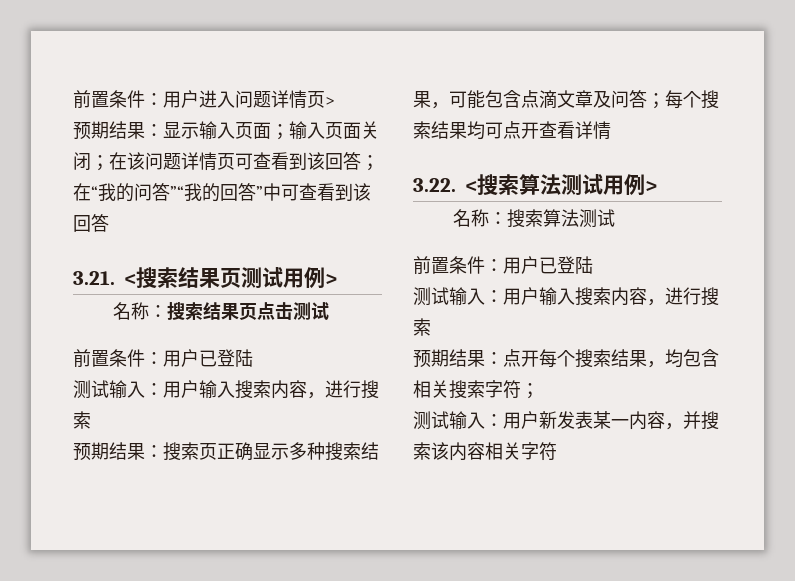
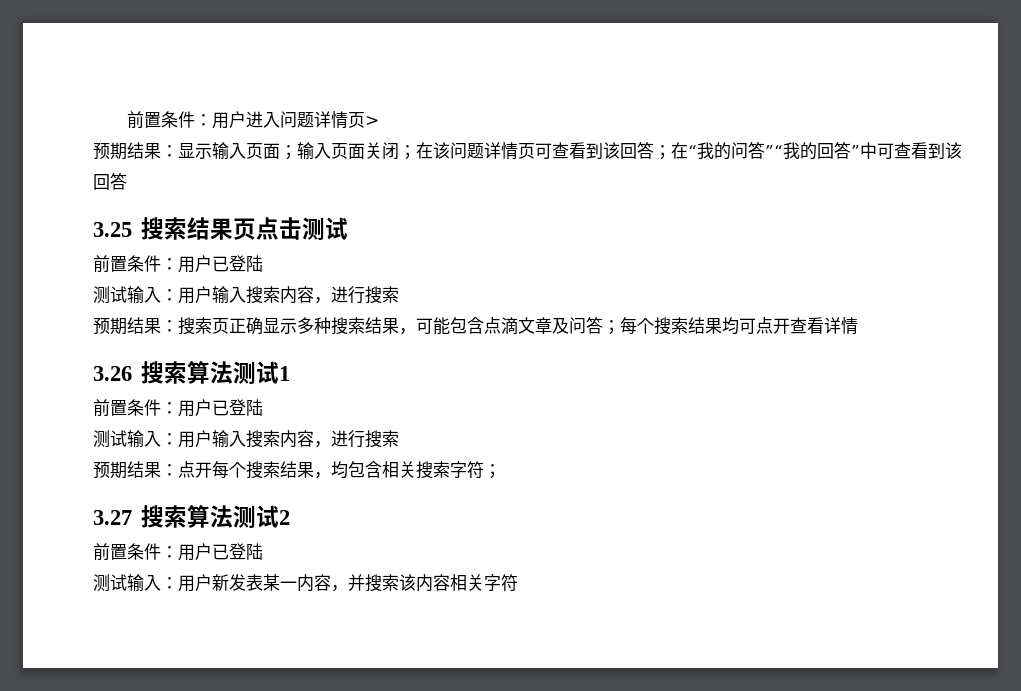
- 3.21. <搜索结果页测试用例>
- 名称：搜索结果页点击测试
+ 3.25搜索结果页点击测试
- 3.22. <搜索算法测试用例>
- 名称：搜索算法测试
+ 3.26搜索算法测试1
+ 3.27搜索算法测试2
+ 前置条件：用户已登陆

